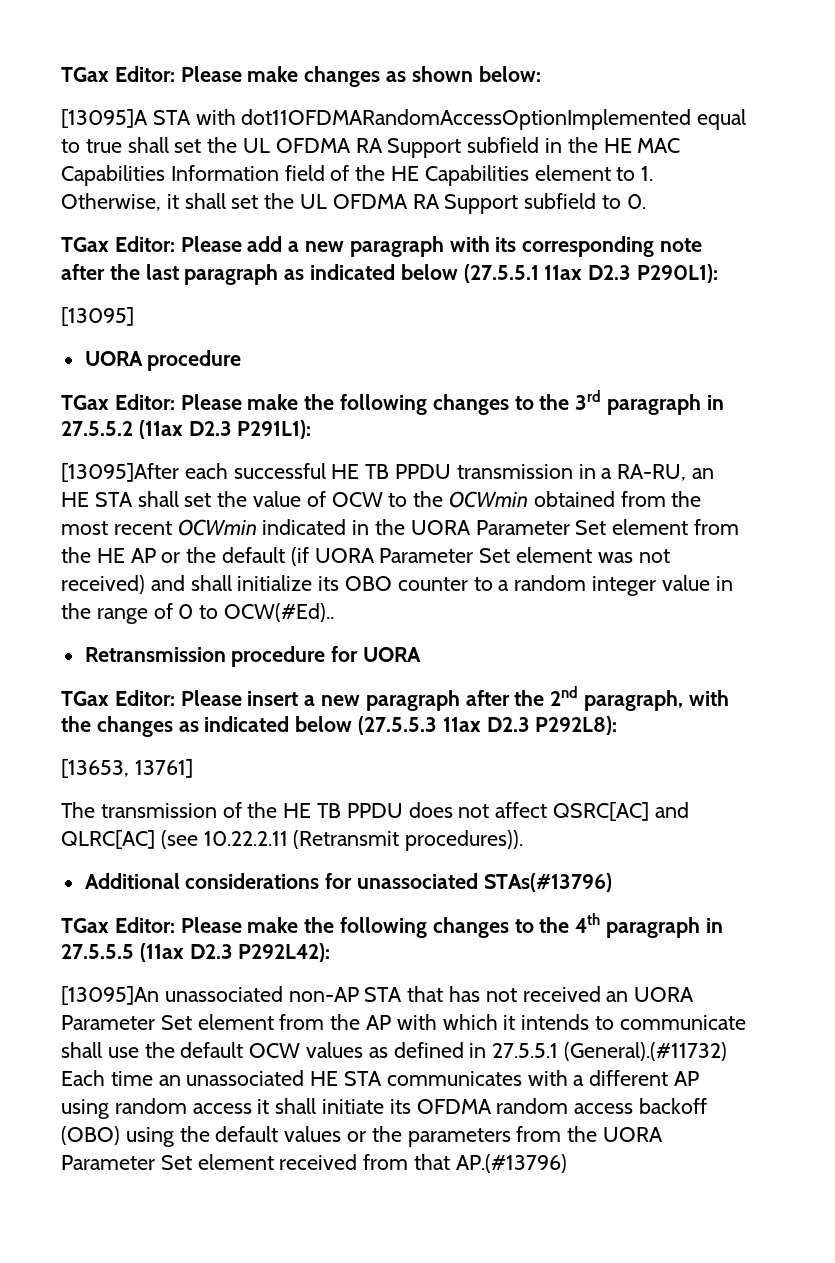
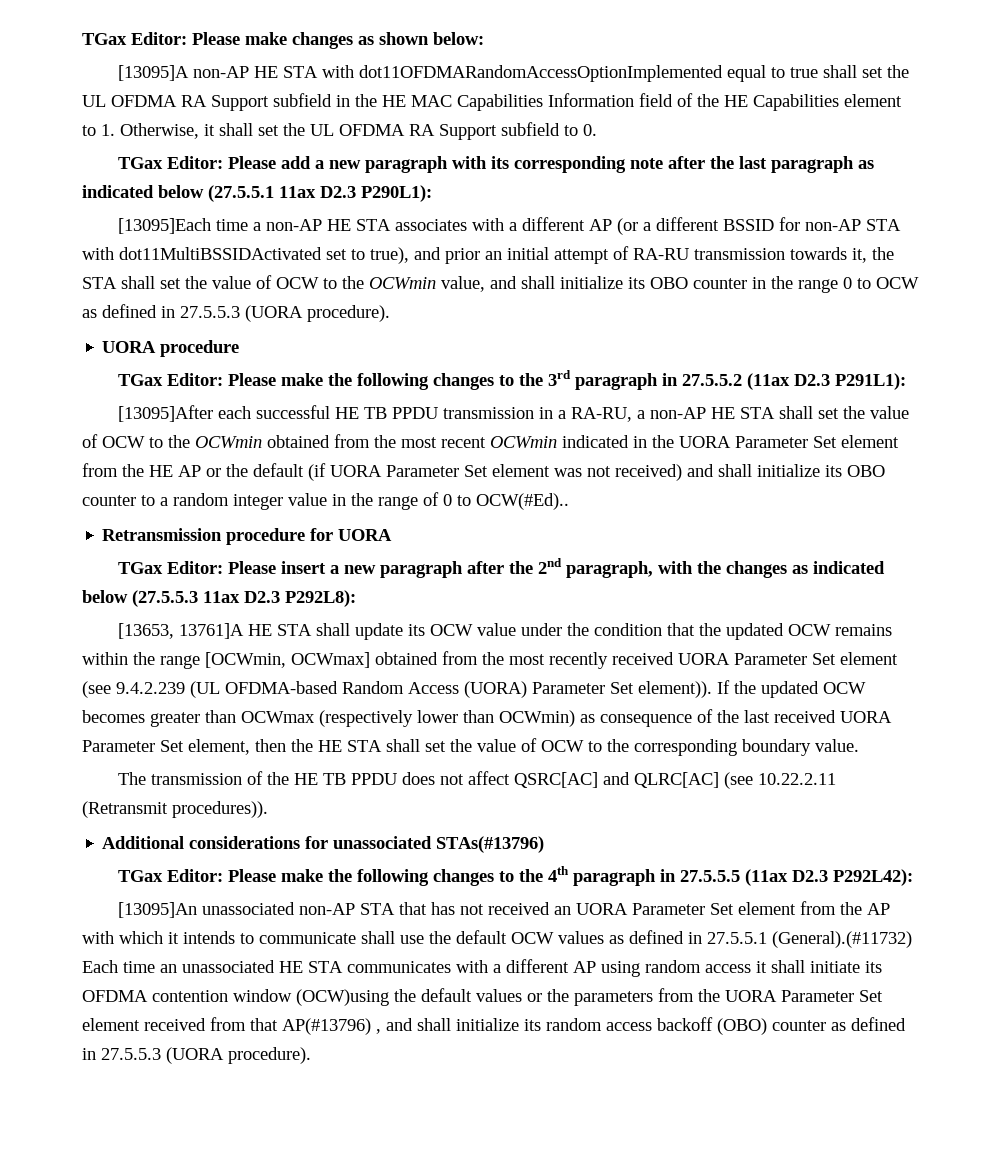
- [13095]A STA with dot11OFDMARandomAccessOptionImplemented equal to true shall set the UL OFDMA RA Support subfield in the HE MAC Capabilities Information field of the HE Capabilities element to 1. Otherwise, it shall set the UL OFDMA RA Support subfield to 0.
+ [13095]A non-AP HE STA with dot11OFDMARandomAccessOptionImplemented equal to true shall set the UL OFDMA RA Support subfield in the HE MAC Capabilities Information field of the HE Capabilities element to 1. Otherwise, it shall set the UL OFDMA RA Support subfield to 0.
- [13095]
+ [13095]Each time a non-AP HE STA associates with a different AP (or a different BSSID for non-AP STA with dot11MultiBSSIDActivated set to true), and prior an initial attempt of RA-RU transmission towards it, the STA shall set the value of OCW to the OCWmin value, and shall initialize its OBO counter in the range 0 to OCW as defined in 27.5.5.3 (UORA procedure).
- [13095]After each successful HE TB PPDU transmission in a RA-RU, an HE STA shall set the value of OCW to the OCWmin obtained from the most recent OCWmin indicated in the UORA Parameter Set element from the HE AP or the default (if UORA Parameter Set element was not received) and shall initialize its OBO counter to a random integer value in the range of 0 to OCW(#Ed)..
+ [13095]After each successful HE TB PPDU transmission in a RA-RU, a non-AP HE STA shall set the value of OCW to the OCWmin obtained from the most recent OCWmin indicated in the UORA Parameter Set element from the HE AP or the default (if UORA Parameter Set element was not received) and shall initialize its OBO counter to a random integer value in the range of 0 to OCW(#Ed)..
- [13653, 13761]
+ [13653, 13761]A HE STA shall update its OCW value under the condition that the updated OCW remains within the range [OCWmin, OCWmax] obtained from the most recently received UORA Parameter Set element (see 9.4.2.239 (UL OFDMA-based Random Access (UORA) Parameter Set element)). If the updated OCW becomes greater than OCWmax (respectively lower than OCWmin) as consequence of the last received UORA Parameter Set element, then the HE STA shall set the value of OCW to the corresponding boundary value.
- [13095]An unassociated non-AP STA that has not received an UORA Parameter Set element from the AP with which it intends to communicate shall use the default OCW values as defined in 27.5.5.1 (General).(#11732) Each time an unassociated HE STA communicates with a different AP using random access it shall initiate its OFDMA random access backoff (OBO) using the default values or the parameters from the UORA Parameter Set element received from that AP.(#13796)
+ [13095]An unassociated non-AP STA that has not received an UORA Parameter Set element from the AP with which it intends to communicate shall use the default OCW values as defined in 27.5.5.1 (General).(#11732) Each time an unassociated HE STA communicates with a different AP using random access it shall initiate its OFDMA contention window (OCW)using the default values or the parameters from the UORA Parameter Set element received from that AP(#13796) , and shall initialize its random access backoff (OBO) counter as defined in 27.5.5.3 (UORA procedure).

